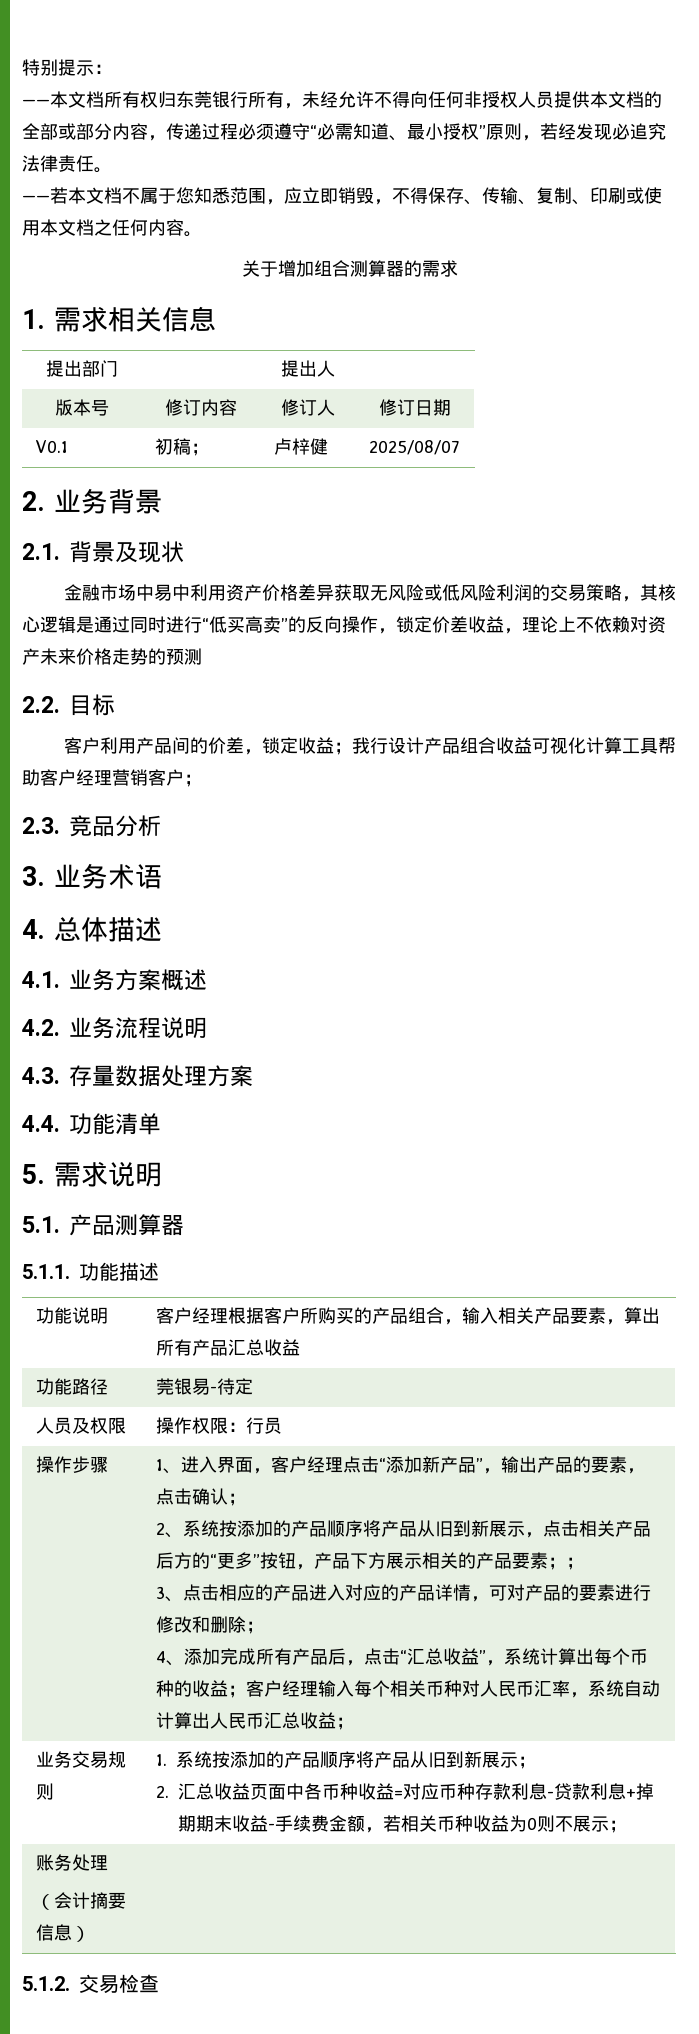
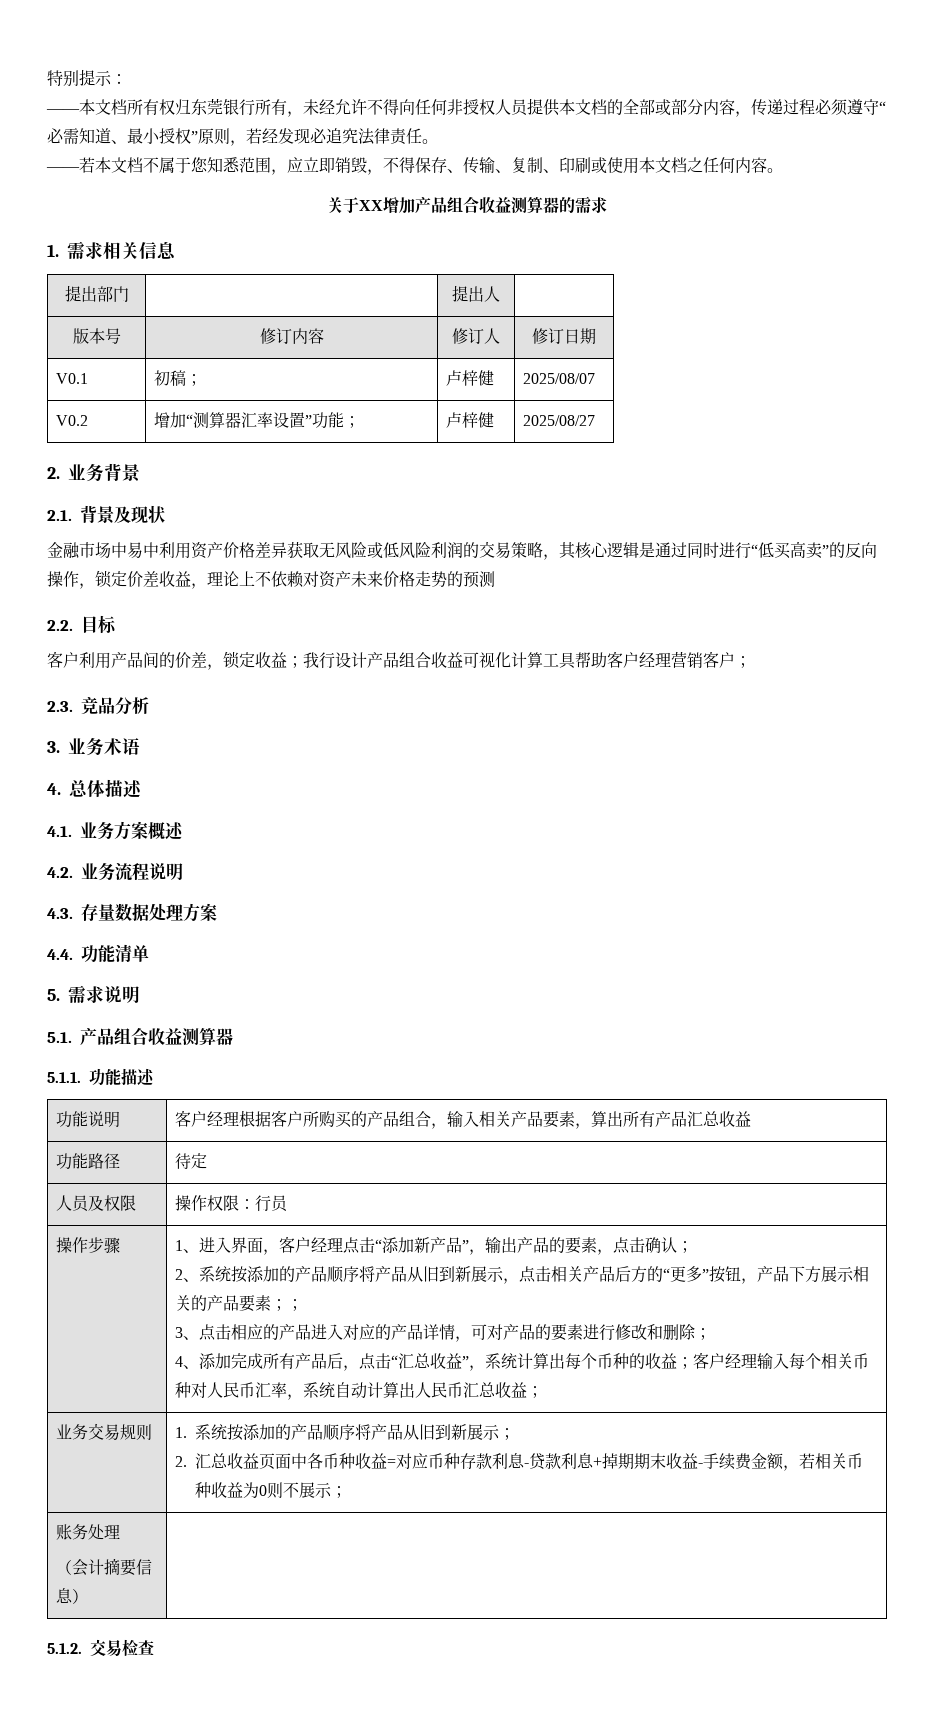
- 关于增加组合测算器的需求
+ 关于XX增加产品组合收益测算器的需求
+ V0.2 | 增加“测算器汇率设置”功能； | 卢梓健 | 2025/08/27
- 5.1.产品测算器
+ 5.1.产品组合收益测算器
- 功能路径 | 莞银易-待定
+ 功能路径 | 待定

